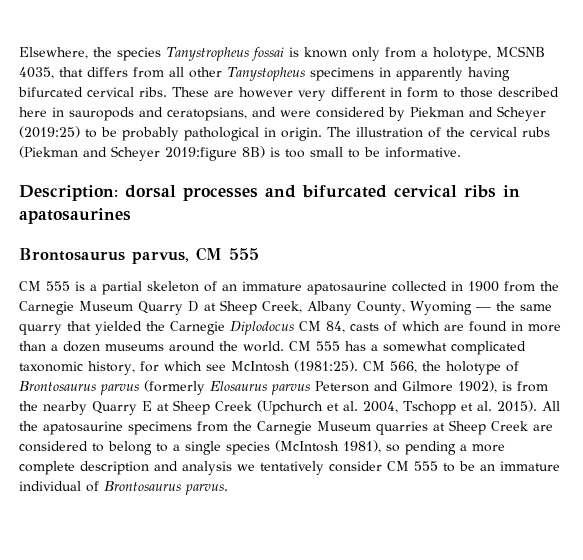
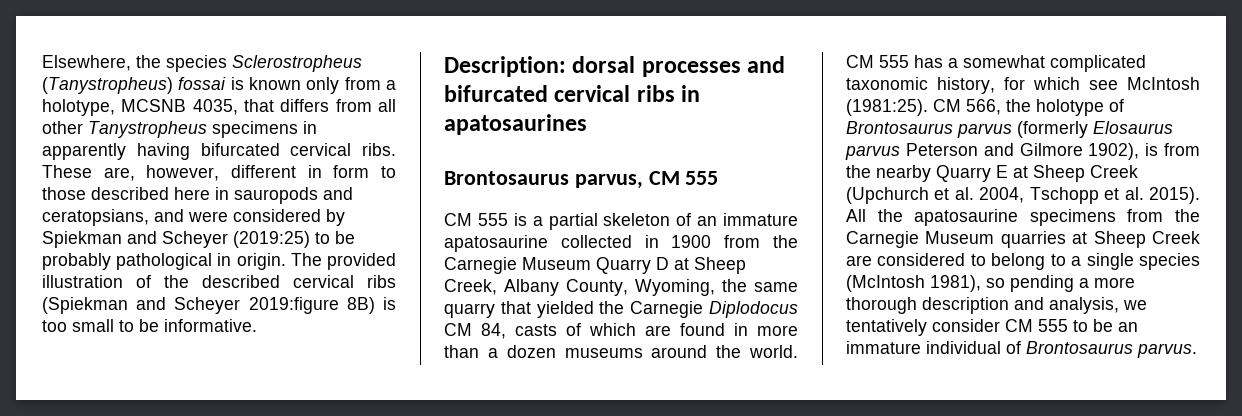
- Elsewhere, the species Tanystropheus fossai is known only from a holotype, MCSNB 4035, that differs from all other Tanystopheus specimens in apparently having bifurcated cervical ribs.
+ Elsewhere, the species Sclerostropheus (Tanystropheus) fossai is known only from a holotype, MCSNB 4035, that differs from all other Tanystropheus specimens in apparently having bifurcated cervical ribs.
- These are however very different in form to those described here in sauropods and ceratopsians, and were considered by Piekman and Scheyer (2019:25) to be probably pathological in origin.
+ These are, however, different in form to those described here in sauropods and ceratopsians, and were considered by Spiekman and Scheyer (2019:25) to be probably pathological in origin.
- The illustration of the cervical rubs (Piekman and Scheyer 2019:figure 8B) is too small to be informative.
+ The provided illustration of the described cervical ribs (Spiekman and Scheyer 2019:figure 8B) is too small to be informative.
- CM 555 is a partial skeleton of an immature apatosaurine collected in 1900 from the Carnegie Museum Quarry D at Sheep Creek, Albany County, Wyoming — the same quarry that yielded the Carnegie Diplodocus CM 84, casts of which are found in more than a dozen museums around the world.
+ CM 555 is a partial skeleton of an immature apatosaurine collected in 1900 from the Carnegie Museum Quarry D at Sheep Creek, Albany County, Wyoming, the same quarry that yielded the Carnegie Diplodocus CM 84, casts of which are found in more than a dozen museums around the world.
- All the apatosaurine specimens from the Carnegie Museum quarries at Sheep Creek are considered to belong to a single species (McIntosh 1981), so pending a more complete description and analysis we tentatively consider CM 555 to be an immature individual of Brontosaurus parvus.
+ All the apatosaurine specimens from the Carnegie Museum quarries at Sheep Creek are considered to belong to a single species (McIntosh 1981), so pending a more thorough description and analysis, we tentatively consider CM 555 to be an immature individual of Brontosaurus parvus.

